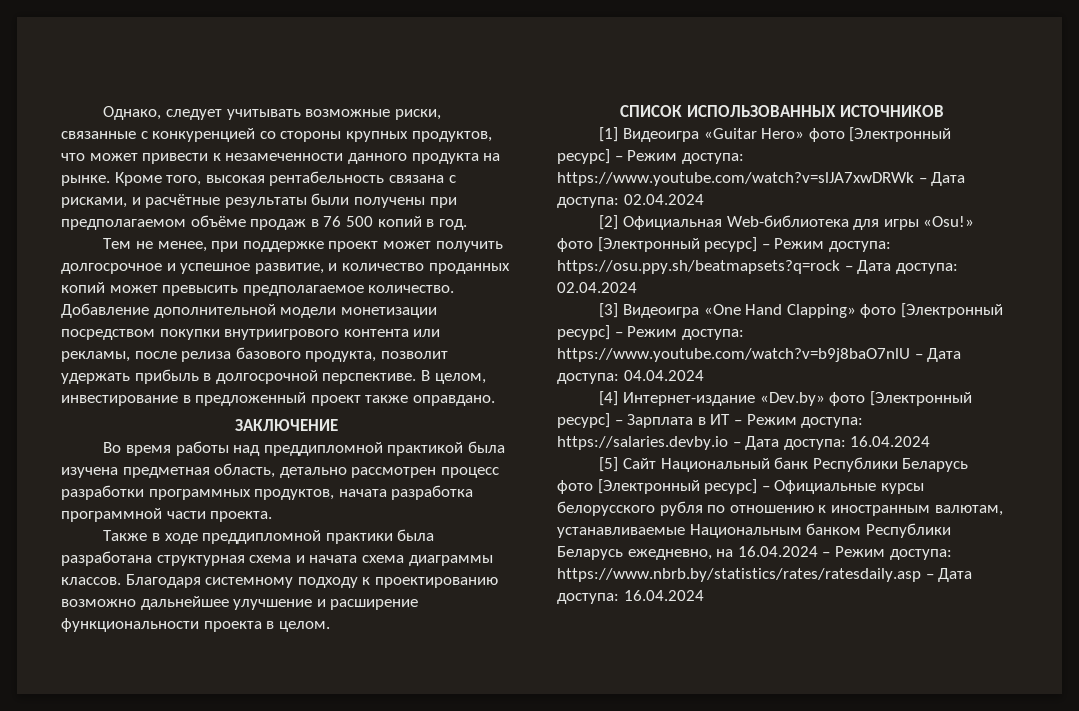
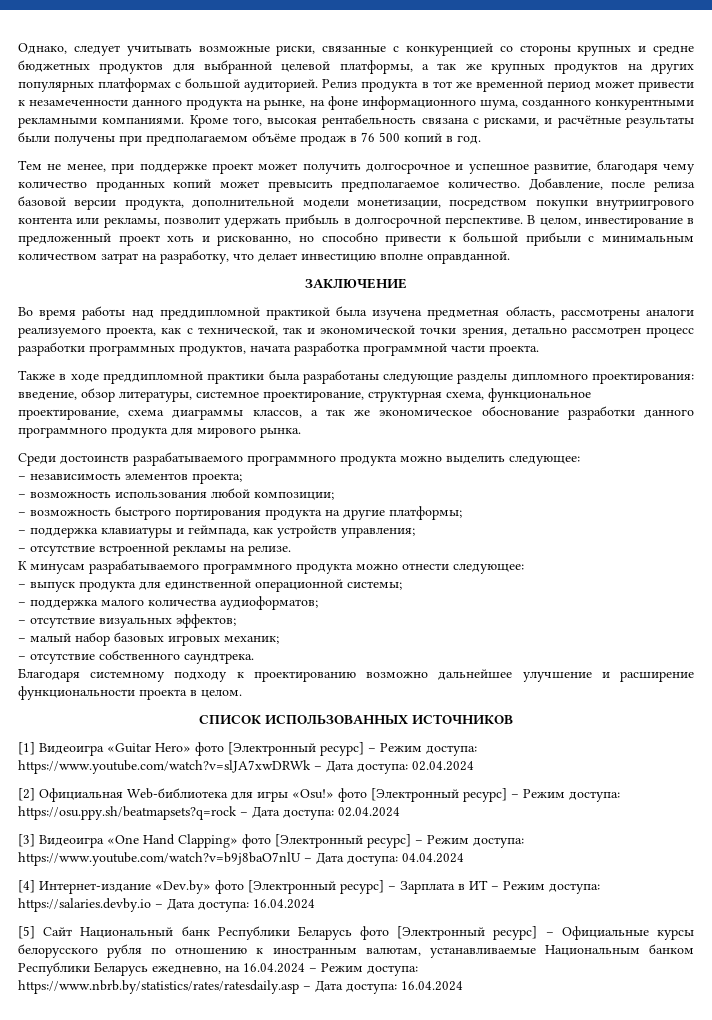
- Однако, следует учитывать возможные риски, связанные с конкуренцией со стороны крупных продуктов, что может привести к незамеченности данного продукта на рынке.
+ Однако, следует учитывать возможные риски, связанные с конкуренцией со стороны крупных и средне бюджетных продуктов для выбранной целевой платформы, а так же крупных продуктов на других популярных платформах с большой аудиторией. Релиз продукта в тот же временной период может привести к незамеченности данного продукта на рынке, на фоне информационного шума, созданного конкурентными рекламными компаниями.
- Тем не менее, при поддержке проект может получить долгосрочное и успешное развитие, и количество проданных копий может превысить предполагаемое количество.
+ Тем не менее, при поддержке проект может получить долгосрочное и успешное развитие, благодаря чему количество проданных копий может превысить предполагаемое количество.
- Добавление дополнительной модели монетизации посредством покупки внутриигрового контента или рекламы, после релиза базового продукта, позволит удержать прибыль в долгосрочной перспективе.
+ Добавление, после релиза базовой версии продукта, дополнительной модели монетизации, посредством покупки внутриигрового контента или рекламы, позволит удержать прибыль в долгосрочной перспективе.
- В целом, инвестирование в предложенный проект также оправдано.
+ В целом, инвестирование в предложенный проект хоть и рискованно, но способно привести к большой прибыли с минимальным количеством затрат на разработку, что делает инвестицию вполне оправданной.
- Во время работы над преддипломной практикой была изучена предметная область, детально рассмотрен процесс разработки программных продуктов, начата разработка программной части проекта.
+ Во время работы над преддипломной практикой была изучена предметная область, рассмотрены аналоги реализуемого проекта, как с технической, так и экономической точки зрения, детально рассмотрен процесс разработки программных продуктов, начата разработка программной части проекта.
- Также в ходе преддипломной практики была разработана структурная схема и начата схема диаграммы классов. Благодаря системному подходу к проектированию возможно дальнейшее улучшение и расширение функциональности проекта в целом.
+ Также в ходе преддипломной практики была разработаны следующие разделы дипломного проектирования: введение, обзор литературы, системное проектирование, структурная схема, функциональное проектирование, схема диаграммы классов, а так же экономическое обоснование разработки данного программного продукта для мирового рынка.
+ Среди достоинств разрабатываемого программного продукта можно выделить следующее:
+ – независимость элементов проекта;
+ – возможность использования любой композиции;
+ – возможность быстрого портирования продукта на другие платформы;
+ – поддержка клавиатуры и геймпада, как устройств управления;
+ – отсутствие встроенной рекламы на релизе.
+ К минусам разрабатываемого программного продукта можно отнести следующее:
+ – выпуск продукта для единственной операционной системы;
+ – поддержка малого количества аудиоформатов;
+ – отсутствие визуальных эффектов;
+ – малый набор базовых игровых механик;
+ – отсутствие собственного саундтрека.
+ Благодаря системному подходу к проектированию возможно дальнейшее улучшение и расширение функциональности проекта в целом.

